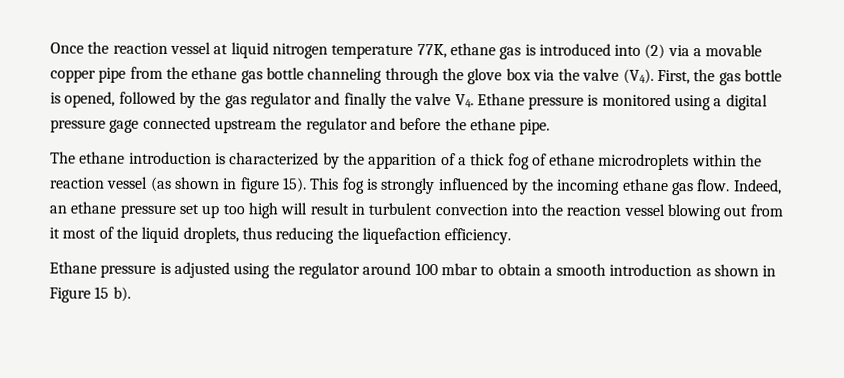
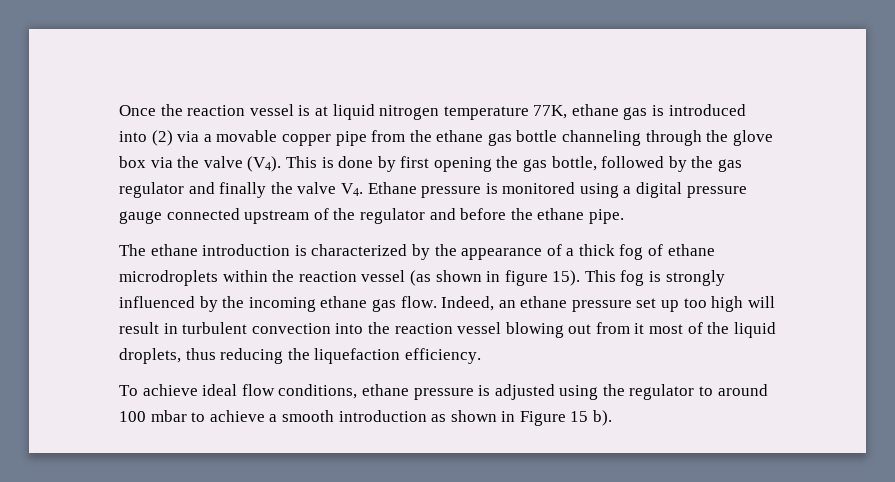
- Once the reaction vessel at liquid nitrogen temperature 77K, ethane gas is introduced into (2) via a movable copper pipe from the ethane gas bottle channeling through the glove box via the valve (V4). First, the gas bottle is opened, followed by the gas regulator and finally the valve V4. Ethane pressure is monitored using a digital pressure gage connected upstream the regulator and before the ethane pipe.
+ Once the reaction vessel is at liquid nitrogen temperature 77K, ethane gas is introduced into (2) via a movable copper pipe from the ethane gas bottle channeling through the glove box via the valve (V4). This is done by first opening the gas bottle, followed by the gas regulator and finally the valve V4. Ethane pressure is monitored using a digital pressure gauge connected upstream of the regulator and before the ethane pipe.
- The ethane introduction is characterized by the apparition of a thick fog of ethane microdroplets within the reaction vessel (as shown in figure 15).
+ The ethane introduction is characterized by the appearance of a thick fog of ethane microdroplets within the reaction vessel (as shown in figure 15).
- Ethane pressure is adjusted using the regulator around 100 mbar to obtain a smooth introduction as shown in Figure 15 b).
+ To achieve ideal flow conditions, ethane pressure is adjusted using the regulator to around 100 mbar to achieve a smooth introduction as shown in Figure 15 b).

